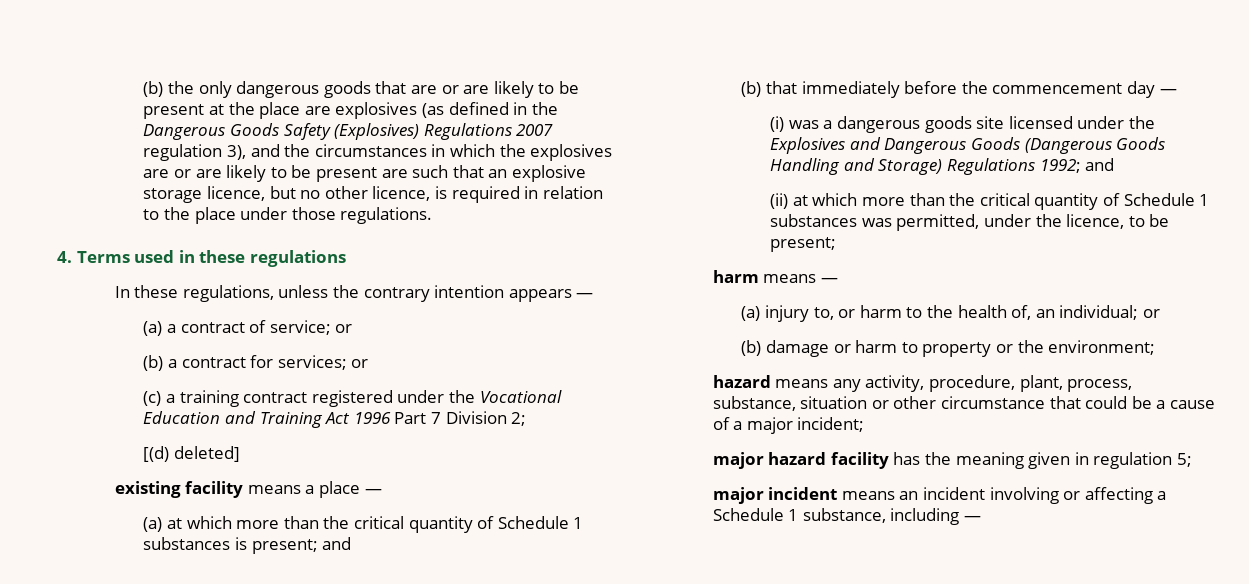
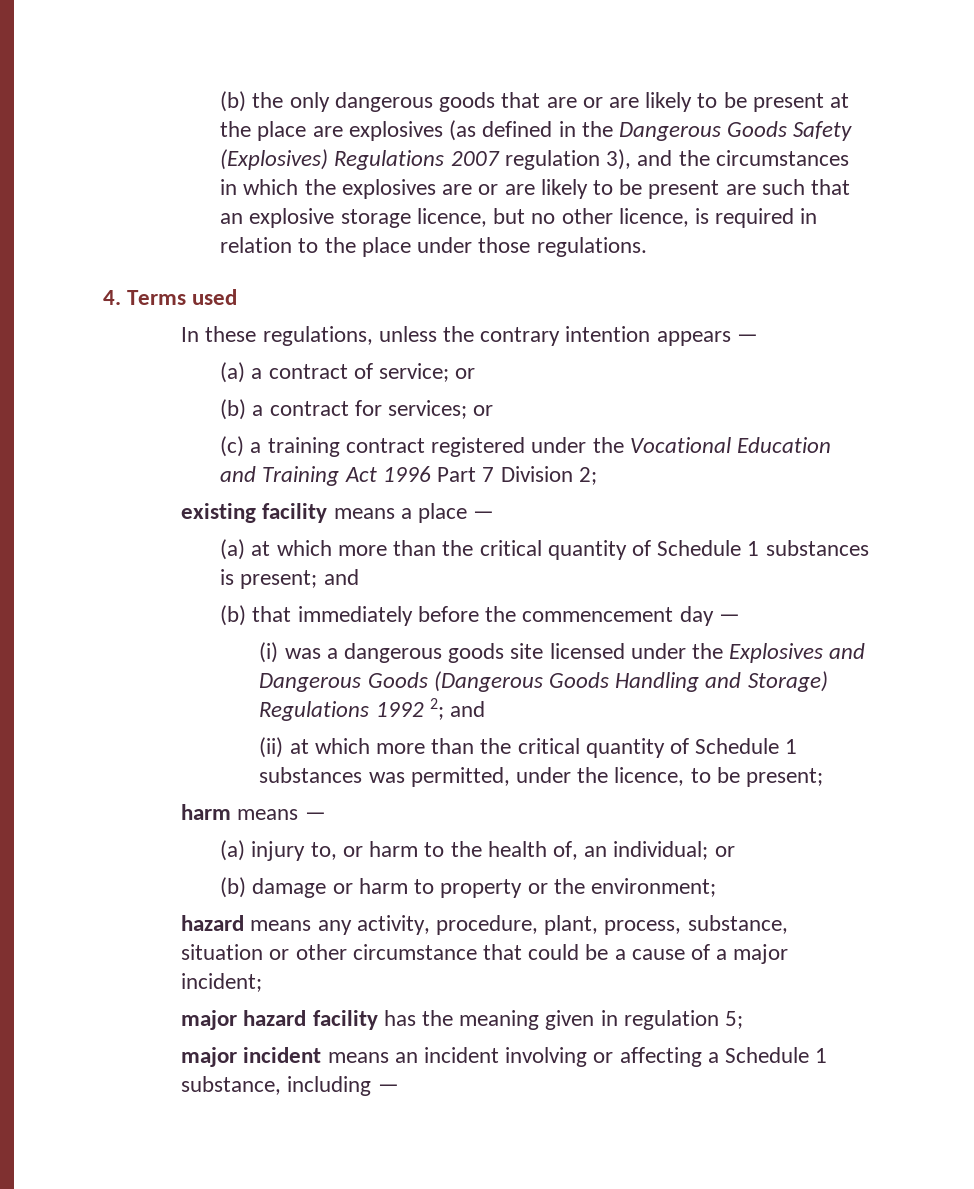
- 4. Terms used in these regulations
+ 4. Terms used
- [(d) deleted]
- (i) was a dangerous goods site licensed under the Explosives and Dangerous Goods (Dangerous Goods Handling and Storage) Regulations 1992; and
+ (i) was a dangerous goods site licensed under the Explosives and Dangerous Goods (Dangerous Goods Handling and Storage) Regulations 1992 2; and

